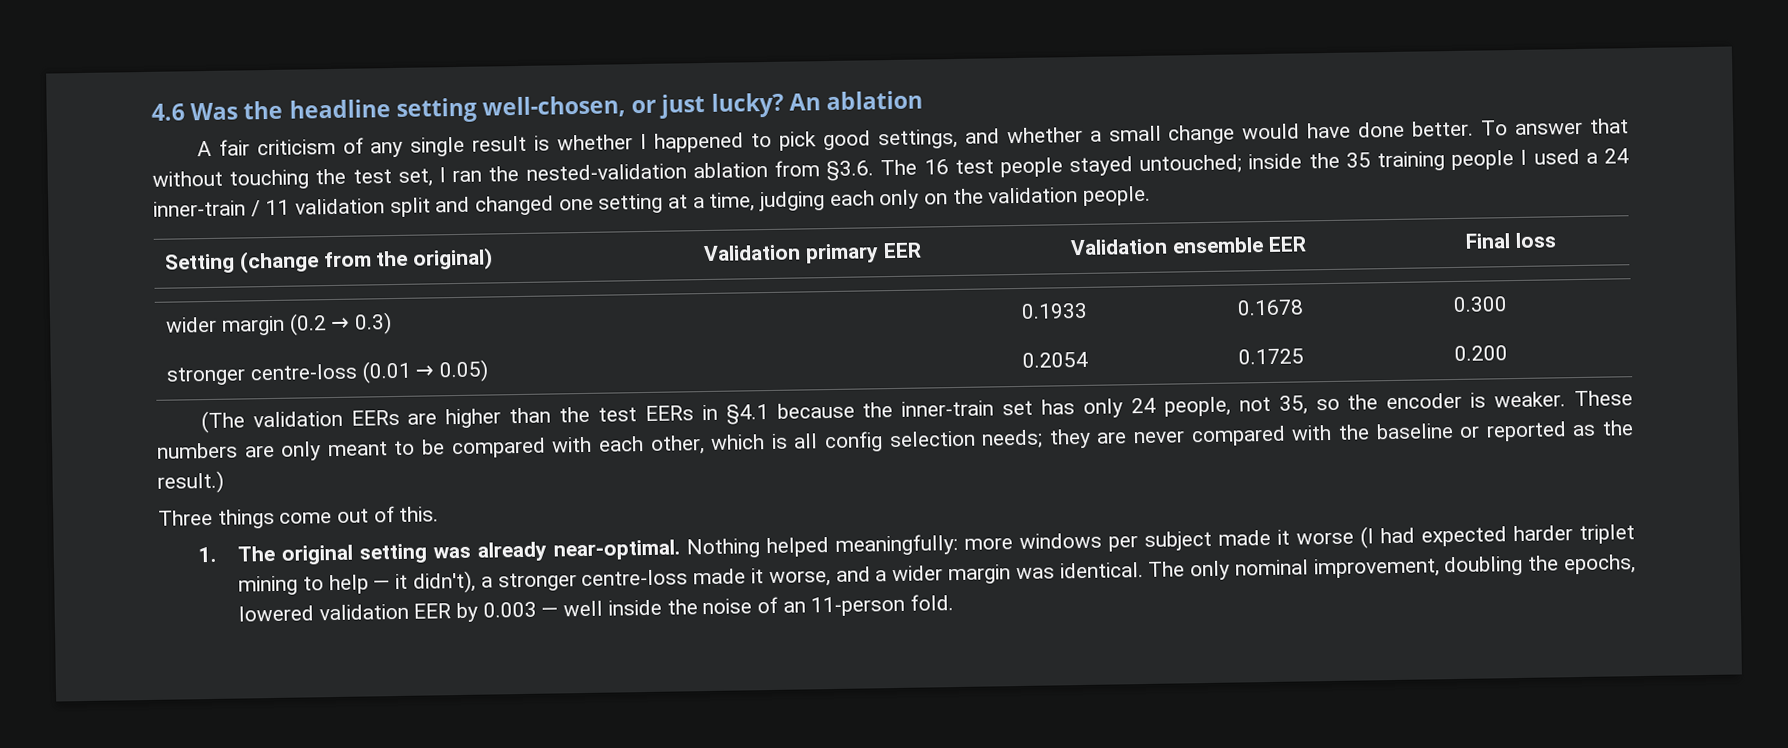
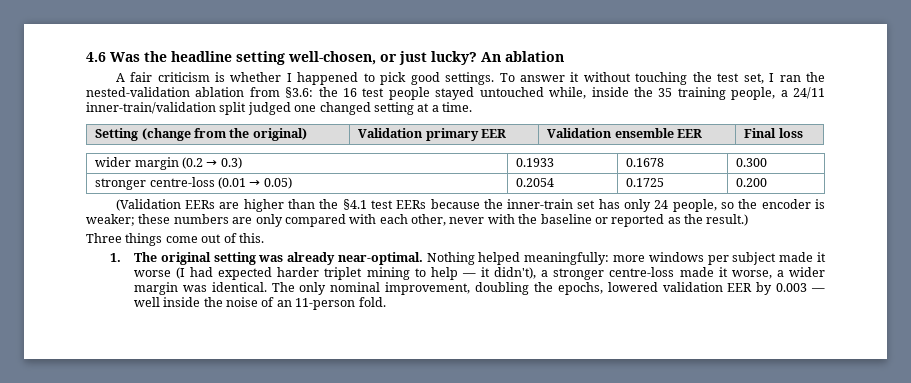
- A fair criticism of any single result is whether I happened to pick good settings, and whether a small change would have done better.
+ A fair criticism is whether I happened to pick good settings.
- To answer that without touching the test set, I ran the nested-validation ablation from §3.6. The 16 test people stayed untouched; inside the 35 training people I used a 24 inner-train / 11 validation split and changed one setting at a time, judging each only on the validation people.
+ To answer it without touching the test set, I ran the nested-validation ablation from §3.6: the 16 test people stayed untouched while, inside the 35 training people, a 24/11 inner-train/validation split judged one changed setting at a time.
- (The validation EERs are higher than the test EERs in §4.1 because the inner-train set has only 24 people, not 35, so the encoder is weaker. These numbers are only meant to be compared with each other, which is all config selection needs; they are never compared with the baseline or reported as the result.)
+ (Validation EERs are higher than the §4.1 test EERs because the inner-train set has only 24 people, so the encoder is weaker; these numbers are only compared with each other, never with the baseline or reported as the result.)
- Nothing helped meaningfully: more windows per subject made it worse (I had expected harder triplet mining to help — it didn't), a stronger centre-loss made it worse, and a wider margin was identical.
+ Nothing helped meaningfully: more windows per subject made it worse (I had expected harder triplet mining to help — it didn't), a stronger centre-loss made it worse, a wider margin was identical.

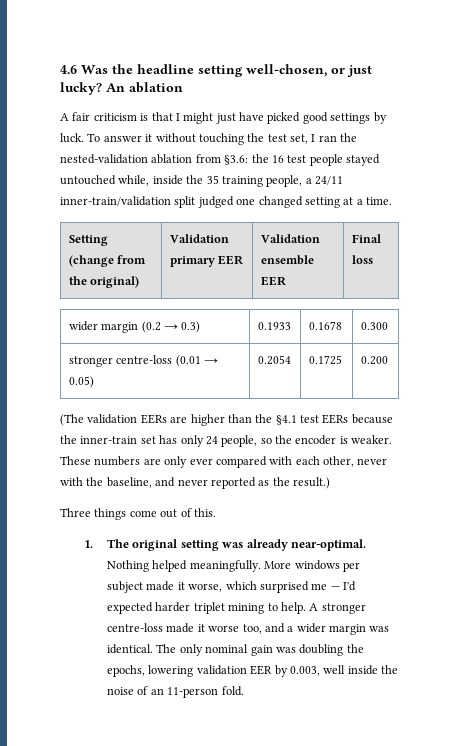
- A fair criticism is whether I happened to pick good settings.
+ A fair criticism is that I might just have picked good settings by luck.
- (Validation EERs are higher than the §4.1 test EERs because the inner-train set has only 24 people, so the encoder is weaker; these numbers are only compared with each other, never with the baseline or reported as the result.)
+ (The validation EERs are higher than the §4.1 test EERs because the inner-train set has only 24 people, so the encoder is weaker. These numbers are only ever compared with each other, never with the baseline, and never reported as the result.)
- Nothing helped meaningfully: more windows per subject made it worse (I had expected harder triplet mining to help — it didn't), a stronger centre-loss made it worse, a wider margin was identical.
+ Nothing helped meaningfully. More windows per subject made it worse, which surprised me — I'd expected harder triplet mining to help. A stronger centre-loss made it worse too, and a wider margin was identical.
- The only nominal improvement, doubling the epochs, lowered validation EER by 0.003 — well inside the noise of an 11-person fold.
+ The only nominal gain was doubling the epochs, lowering validation EER by 0.003, well inside the noise of an 11-person fold.

